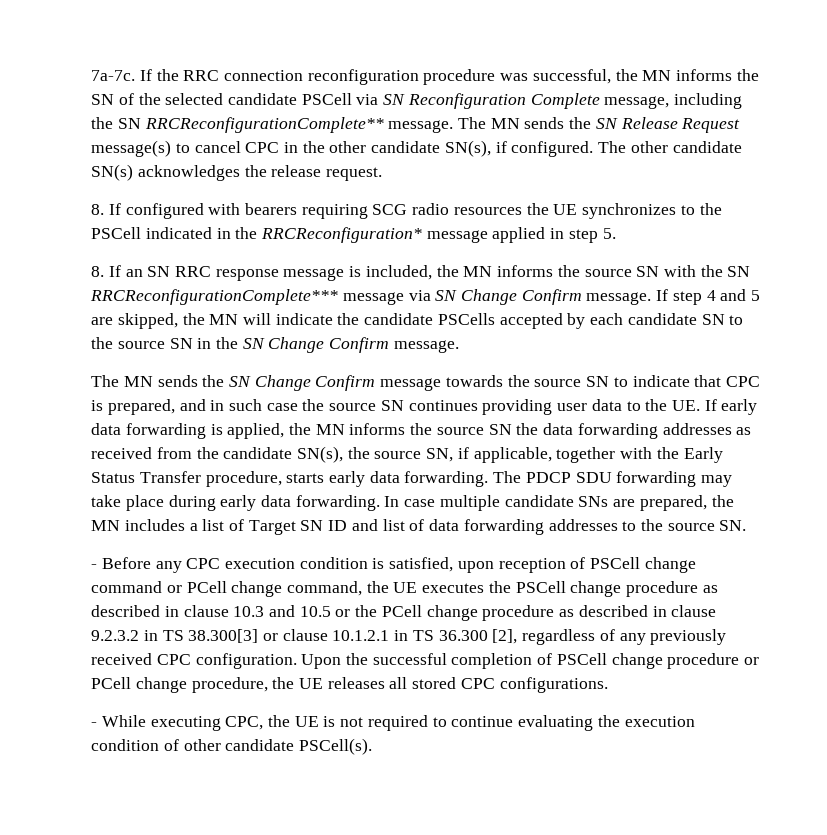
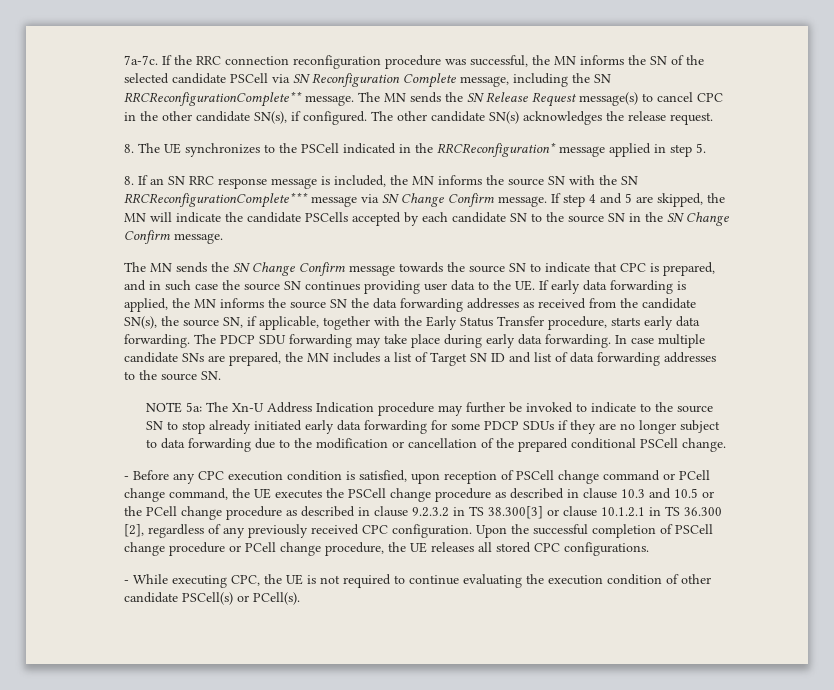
- 8. If configured with bearers requiring SCG radio resources the UE synchronizes to the PSCell indicated in the RRCReconfiguration* message applied in step 5.
+ 8. The UE synchronizes to the PSCell indicated in the RRCReconfiguration* message applied in step 5.
+ NOTE 5a: The Xn-U Address Indication procedure may further be invoked to indicate to the source SN to stop already initiated early data forwarding for some PDCP SDUs if they are no longer subject to data forwarding due to the modification or cancellation of the prepared conditional PSCell change.
- - While executing CPC, the UE is not required to continue evaluating the execution condition of other candidate PSCell(s).
+ - While executing CPC, the UE is not required to continue evaluating the execution condition of other candidate PSCell(s) or PCell(s).

